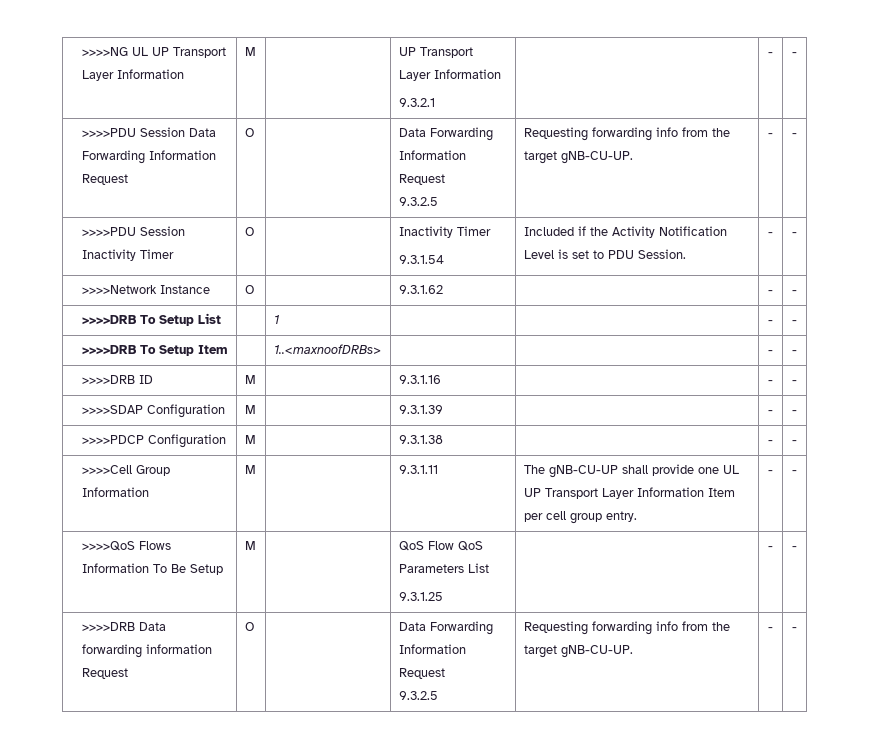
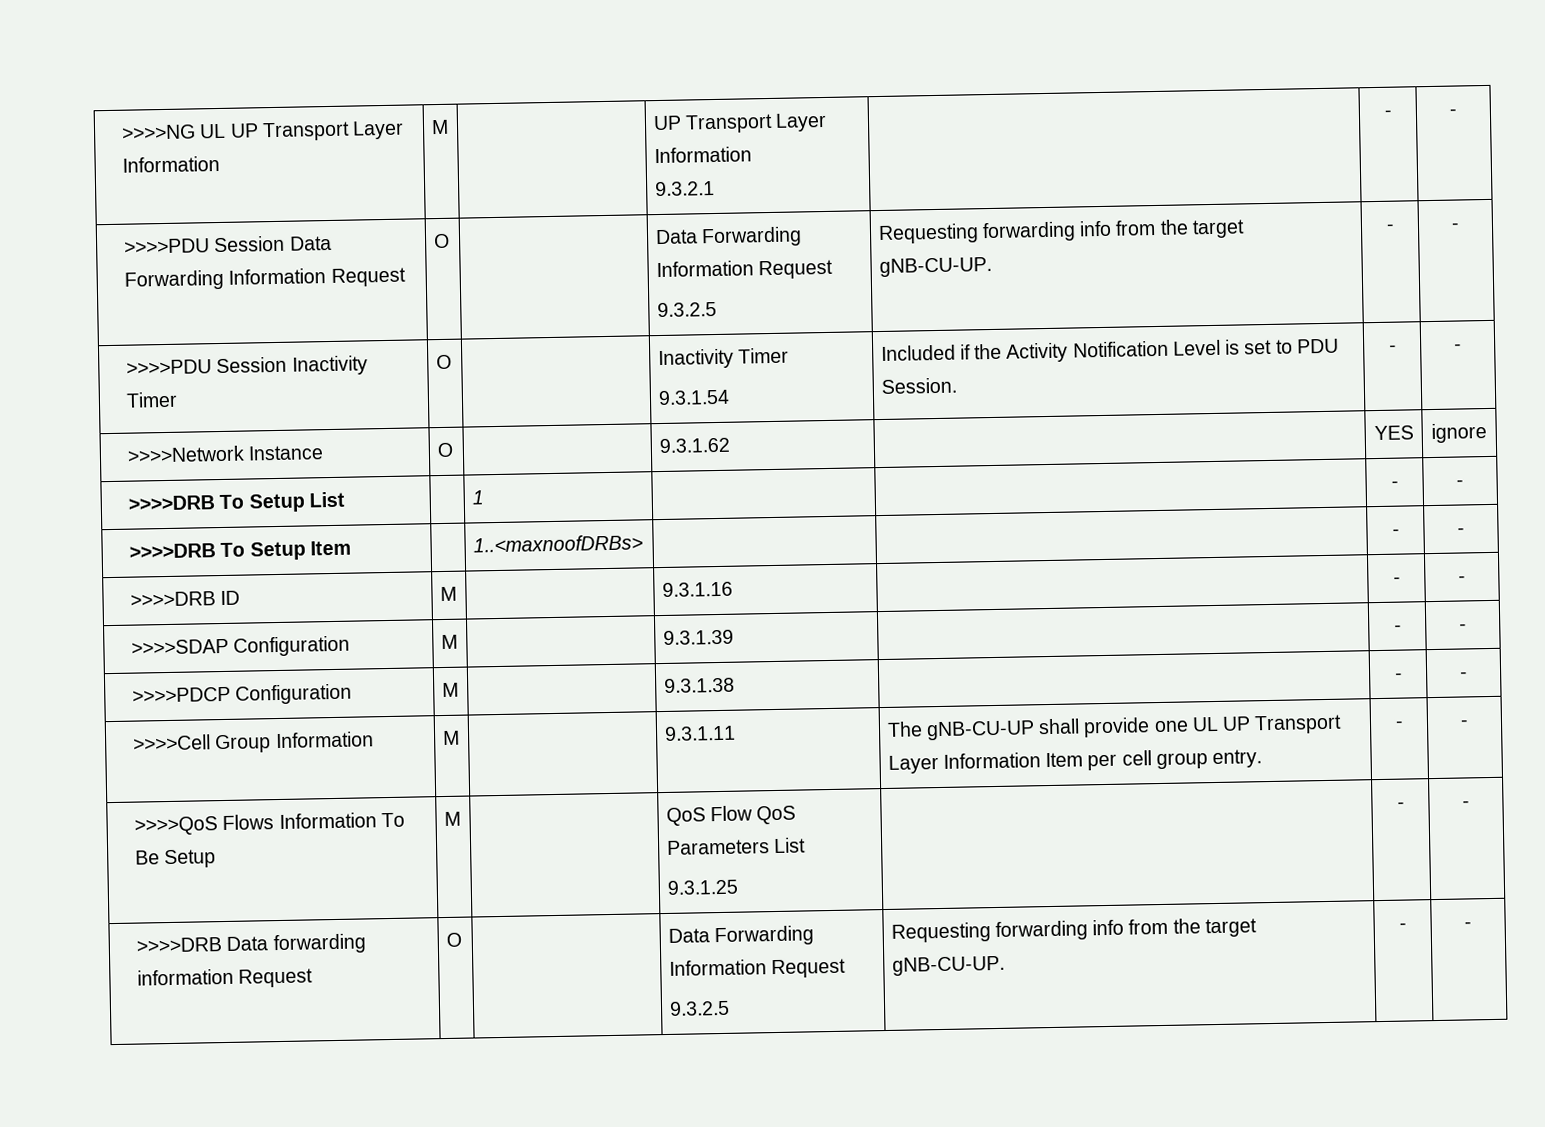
- >>>>Network Instance | O | | 9.3.1.62 | | - | -
+ >>>>Network Instance | O | | 9.3.1.62 | | YES | ignore

